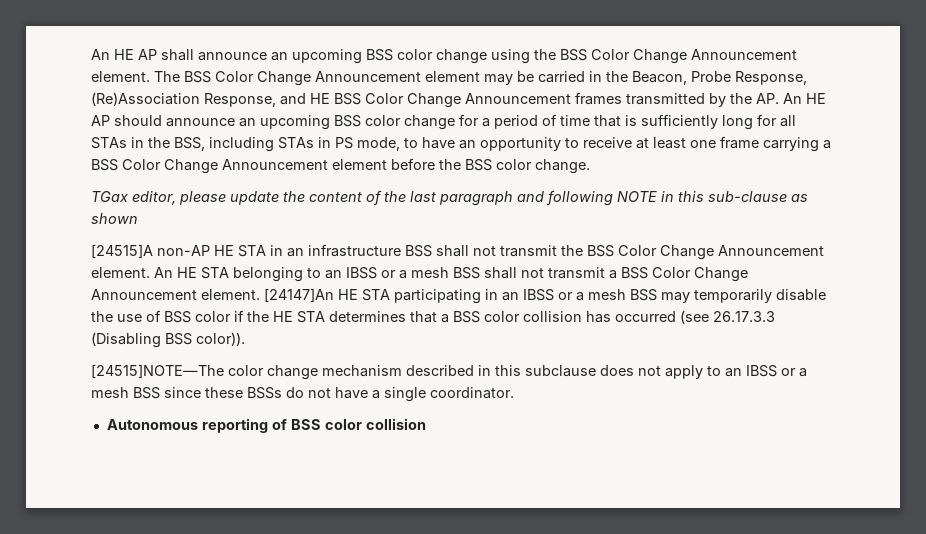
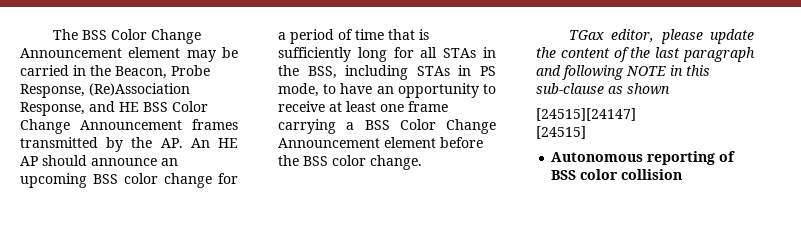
- An HE AP shall announce an upcoming BSS color change using the BSS Color Change Announcement element.
- [24515]A non-AP HE STA in an infrastructure BSS shall not transmit the BSS Color Change Announcement element. An HE STA belonging to an IBSS or a mesh BSS shall not transmit a BSS Color Change Announcement element. [24147]An HE STA participating in an IBSS or a mesh BSS may temporarily disable the use of BSS color if the HE STA determines that a BSS color collision has occurred (see 26.17.3.3 (Disabling BSS color)).
- [24515]NOTE—The color change mechanism described in this subclause does not apply to an IBSS or a mesh BSS since these BSSs do not have a single coordinator.
+ [24515][24147]
+ [24515]

